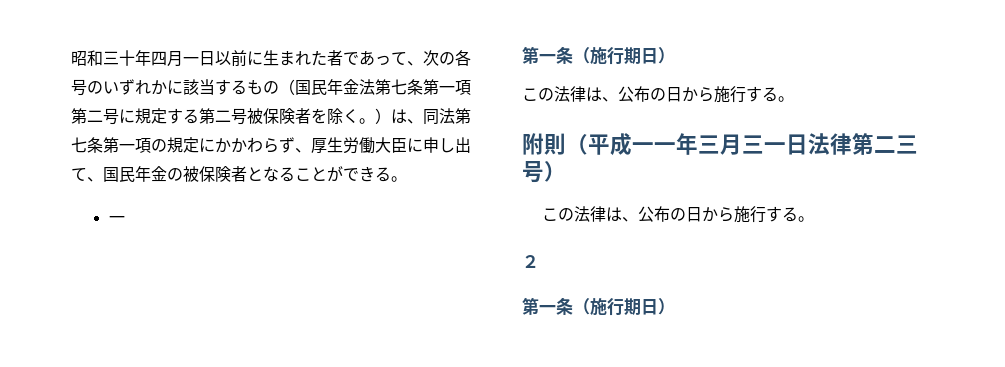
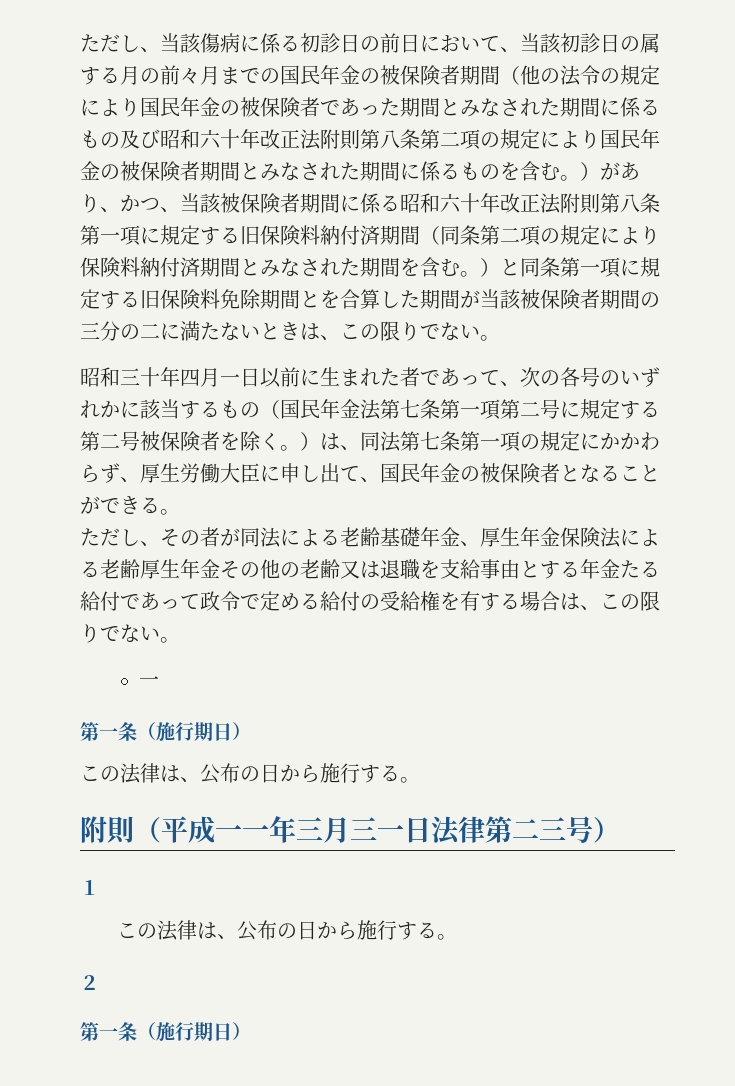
+ ただし、当該傷病に係る初診日の前日において、当該初診日の属する月の前々月までの国民年金の被保険者期間（他の法令の規定により国民年金の被保険者であった期間とみなされた期間に係るもの及び昭和六十年改正法附則第八条第二項の規定により国民年金の被保険者期間とみなされた期間に係るものを含む。）があり、かつ、当該被保険者期間に係る昭和六十年改正法附則第八条第一項に規定する旧保険料納付済期間（同条第二項の規定により保険料納付済期間とみなされた期間を含む。）と同条第一項に規定する旧保険料免除期間とを合算した期間が当該被保険者期間の三分の二に満たないときは、この限りでない。
+ ただし、その者が同法による老齢基礎年金、厚生年金保険法による老齢厚生年金その他の老齢又は退職を支給事由とする年金たる給付であって政令で定める給付の受給権を有する場合は、この限りでない。
+ １

